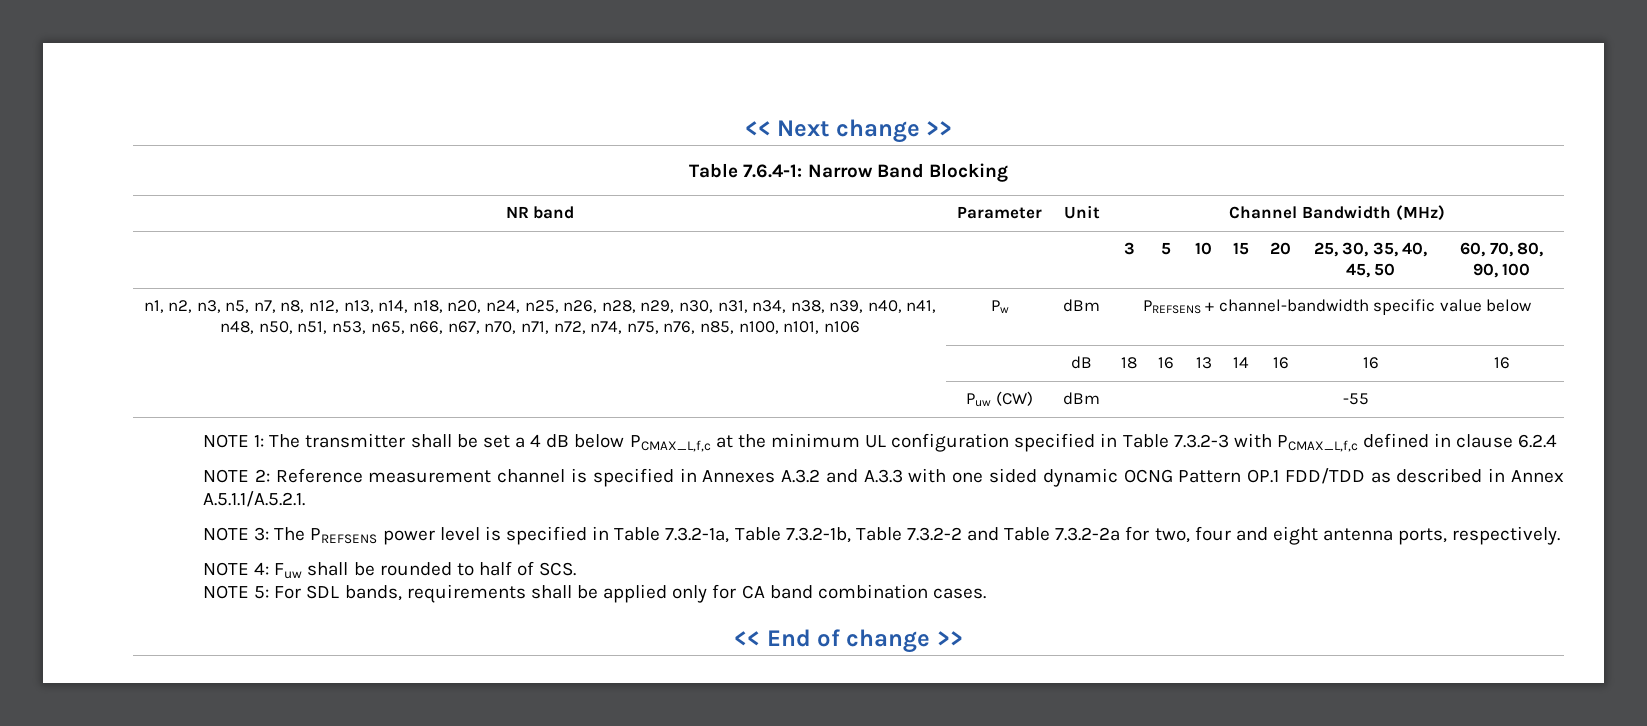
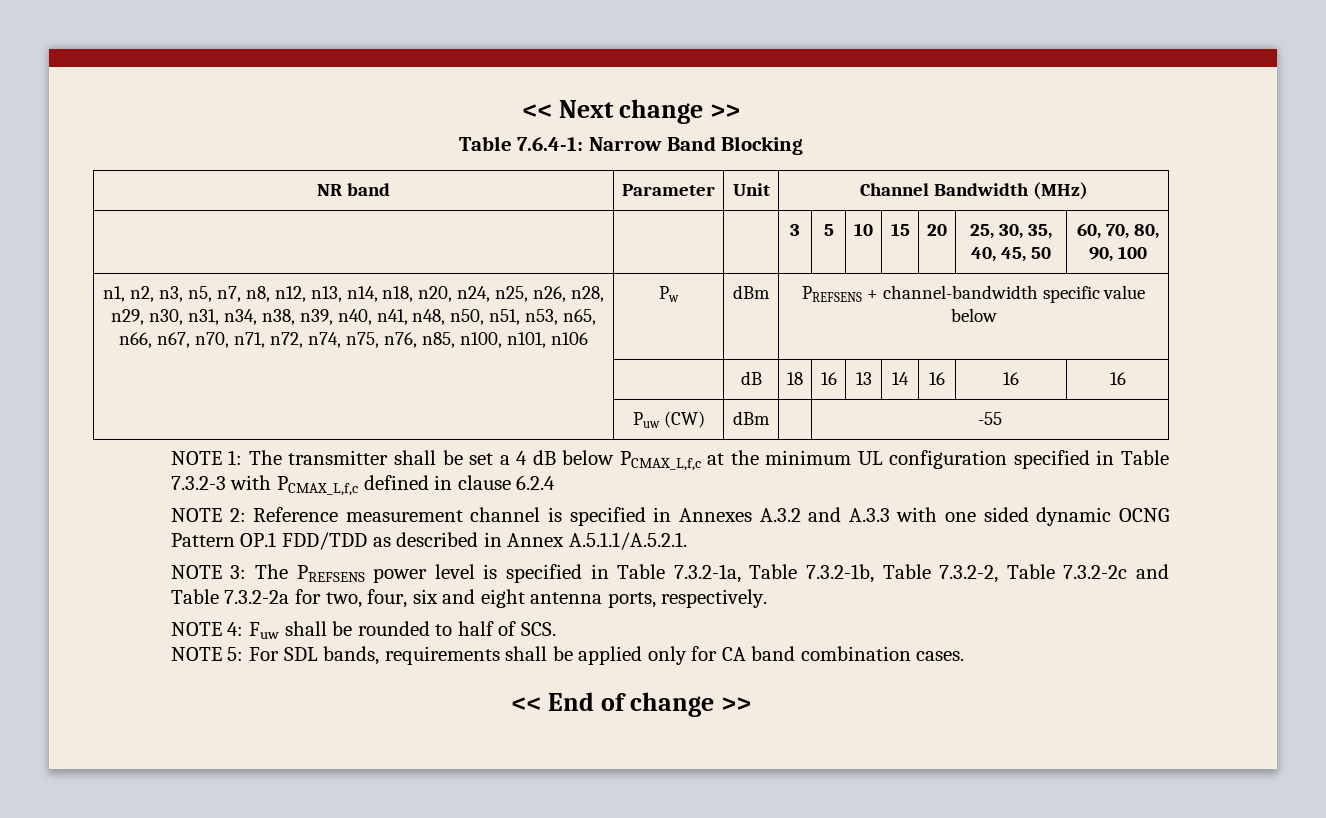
- NOTE 3: The PREFSENS power level is specified in Table 7.3.2-1a, Table 7.3.2-1b, Table 7.3.2-2 and Table 7.3.2-2a for two, four and eight antenna ports, respectively.
+ NOTE 3: The PREFSENS power level is specified in Table 7.3.2-1a, Table 7.3.2-1b, Table 7.3.2-2, Table 7.3.2-2c and Table 7.3.2-2a for two, four, six and eight antenna ports, respectively.

